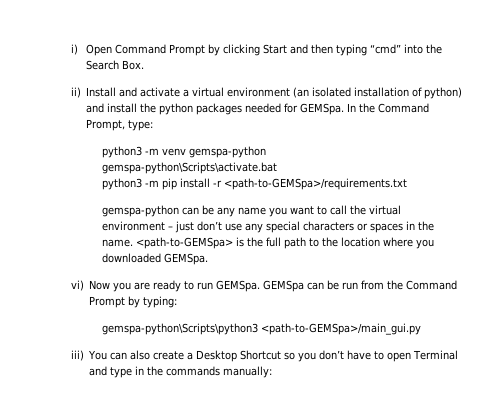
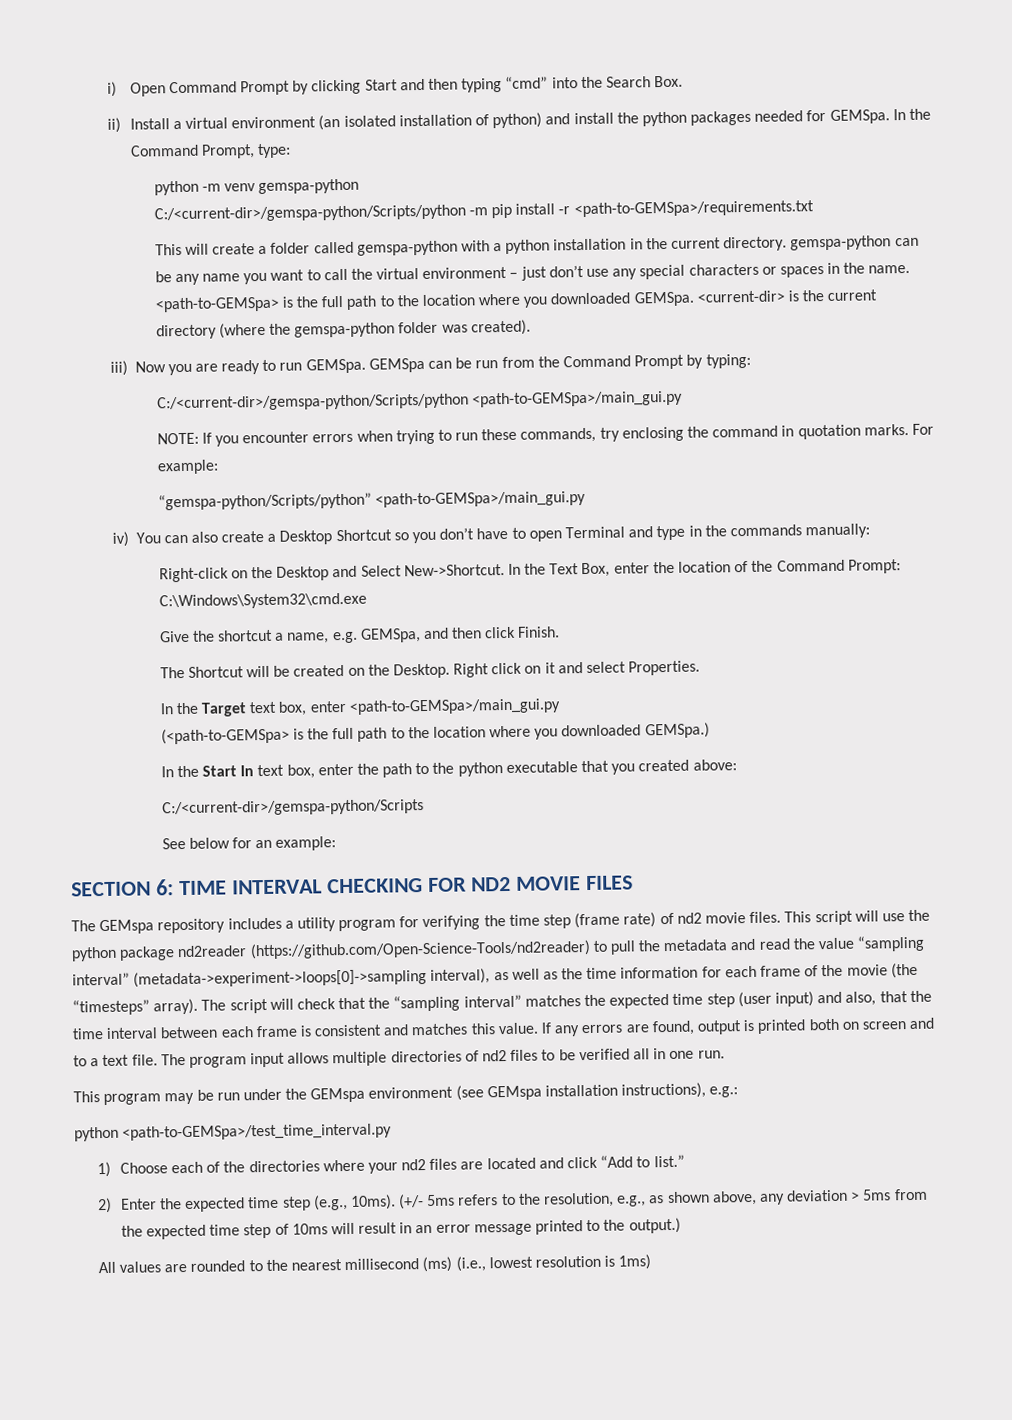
- ii) Install and activate a virtual environment (an isolated installation of python) and install the python packages needed for GEMSpa.
+ ii) Install a virtual environment (an isolated installation of python) and install the python packages needed for GEMSpa.
- python3 -m venv gemspa-python
+ python -m venv gemspa-python
- gemspa-python\Scripts\activate.bat
- python3 -m pip install -r <path-to-GEMSpa>/requirements.txt
+ C:/<current-dir>/gemspa-python/Scripts/python -m pip install -r <path-to-GEMSpa>/requirements.txt
- gemspa-python can be any name you want to call the virtual environment – just don’t use any special characters or spaces in the name.
+ This will create a folder called gemspa-python with a python installation in the current directory. gemspa-python can be any name you want to call the virtual environment – just don’t use any special characters or spaces in the name.
- <path-to-GEMSpa> is the full path to the location where you downloaded GEMSpa.
- vi) Now you are ready to run GEMSpa.
+ <path-to-GEMSpa> is the full path to the location where you downloaded GEMSpa. <current-dir> is the current directory (where the gemspa-python folder was created).
+ iii) Now you are ready to run GEMSpa.
- gemspa-python\Scripts\python3 <path-to-GEMSpa>/main_gui.py
- iii) You can also create a Desktop Shortcut so you don’t have to open Terminal and type in the commands manually:
+ C:/<current-dir>/gemspa-python/Scripts/python <path-to-GEMSpa>/main_gui.py
+ NOTE: If you encounter errors when trying to run these commands, try enclosing the command in quotation marks. For example:
+ “gemspa-python/Scripts/python” <path-to-GEMSpa>/main_gui.py
+ iv) You can also create a Desktop Shortcut so you don’t have to open Terminal and type in the commands manually:
+ Right-click on the Desktop and Select New->Shortcut. In the Text Box, enter the location of the Command Prompt: C:\Windows\System32\cmd.exe
+ Give the shortcut a name, e.g. GEMSpa, and then click Finish.
+ The Shortcut will be created on the Desktop. Right click on it and select Properties.
+ In the Target text box, enter <path-to-GEMSpa>/main_gui.py
+ (<path-to-GEMSpa> is the full path to the location where you downloaded GEMSpa.)
+ In the Start In text box, enter the path to the python executable that you created above:
+ C:/<current-dir>/gemspa-python/Scripts
+ See below for an example:
+ SECTION 6: TIME INTERVAL CHECKING FOR ND2 MOVIE FILES
+ The GEMspa repository includes a utility program for verifying the time step (frame rate) of nd2 movie files. This script will use the python package nd2reader (https://github.com/Open-Science-Tools/nd2reader) to pull the metadata and read the value “sampling interval” (metadata->experiment->loops[0]->sampling interval), as well as the time information for each frame of the movie (the “timesteps” array). The script will check that the “sampling interval” matches the expected time step (user input) and also, that the time interval between each frame is consistent and matches this value. If any errors are found, output is printed both on screen and to a text file. The program input allows multiple directories of nd2 files to be verified all in one run.
+ This program may be run under the GEMspa environment (see GEMspa installation instructions), e.g.:
+ python <path-to-GEMSpa>/test_time_interval.py
+ 1) Choose each of the directories where your nd2 files are located and click “Add to list.”
+ 2) Enter the expected time step (e.g., 10ms). (+/- 5ms refers to the resolution, e.g., as shown above, any deviation > 5ms from the expected time step of 10ms will result in an error message printed to the output.)
+ All values are rounded to the nearest millisecond (ms) (i.e., lowest resolution is 1ms)

